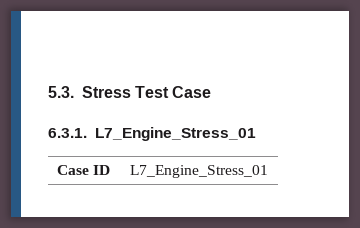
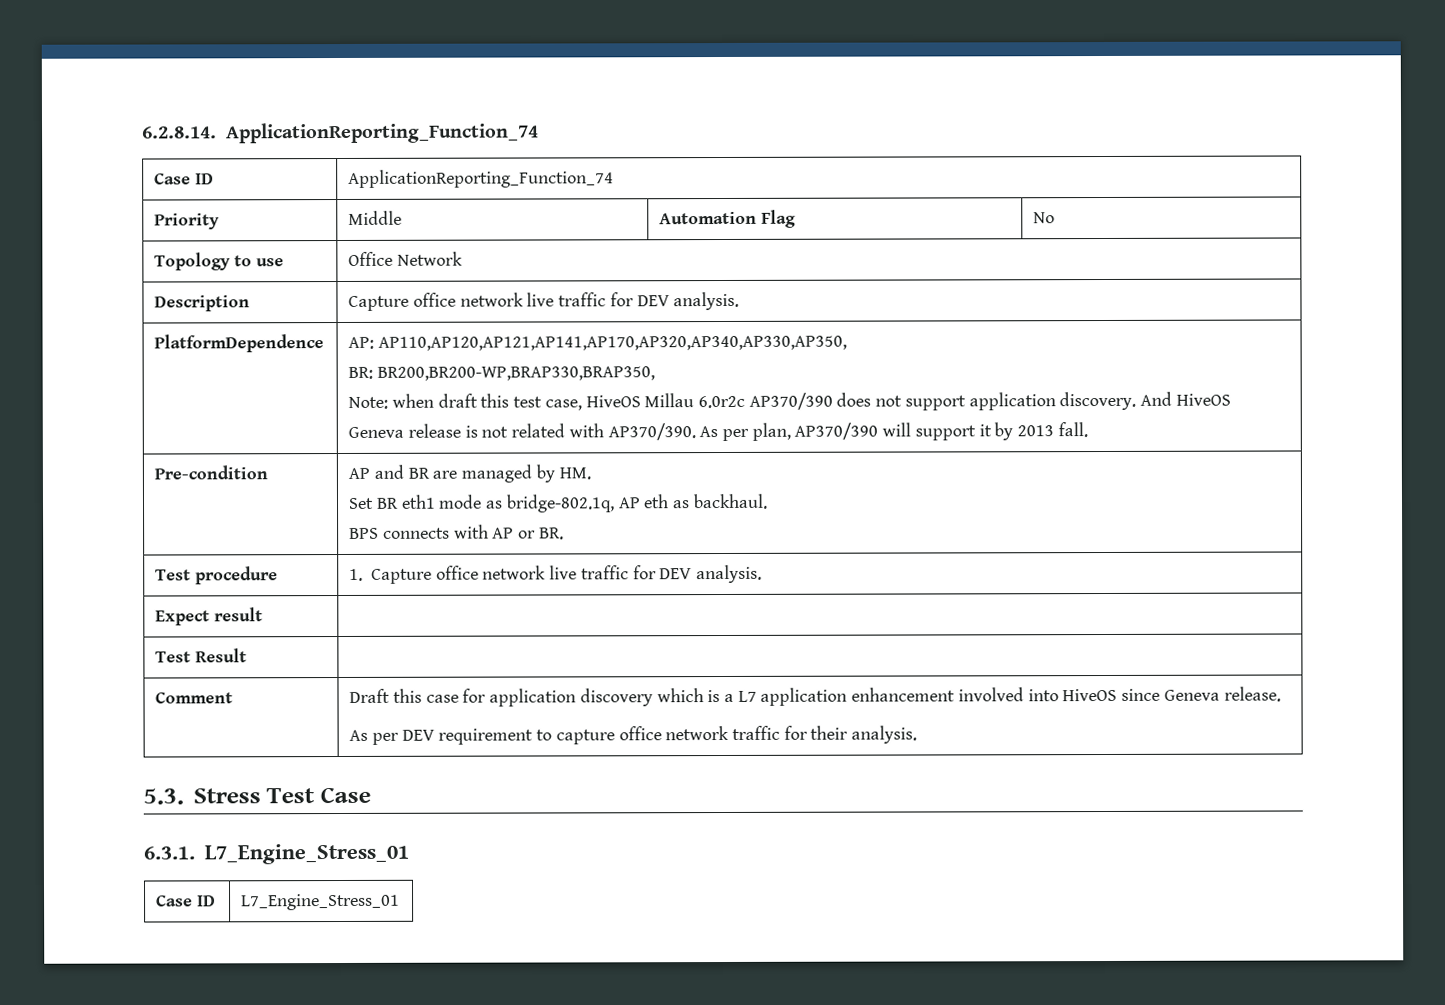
+ 6.2.8.14. ApplicationReporting_Function_74
+ Case ID | ApplicationReporting_Function_74
+ Priority | Middle | Automation Flag | No
+ Topology to use | Office Network
+ Description | Capture office network live traffic for DEV analysis.
+ PlatformDependence | AP: AP110,AP120,AP121,AP141,AP170,AP320,AP340,AP330,AP350,
+ BR: BR200,BR200-WP,BRAP330,BRAP350,
+ Note: when draft this test case, HiveOS Millau 6.0r2c AP370/390 does not support application discovery. And HiveOS Geneva release is not related with AP370/390. As per plan, AP370/390 will support it by 2013 fall.
+ Pre-condition | AP and BR are managed by HM.
+ Set BR eth1 mode as bridge-802.1q, AP eth as backhaul.
+ BPS connects with AP or BR.
+ Test procedure | 1. Capture office network live traffic for DEV analysis.
+ Expect result |
+ Test Result |
+ Comment | Draft this case for application discovery which is a L7 application enhancement involved into HiveOS since Geneva release.
+ As per DEV requirement to capture office network traffic for their analysis.

